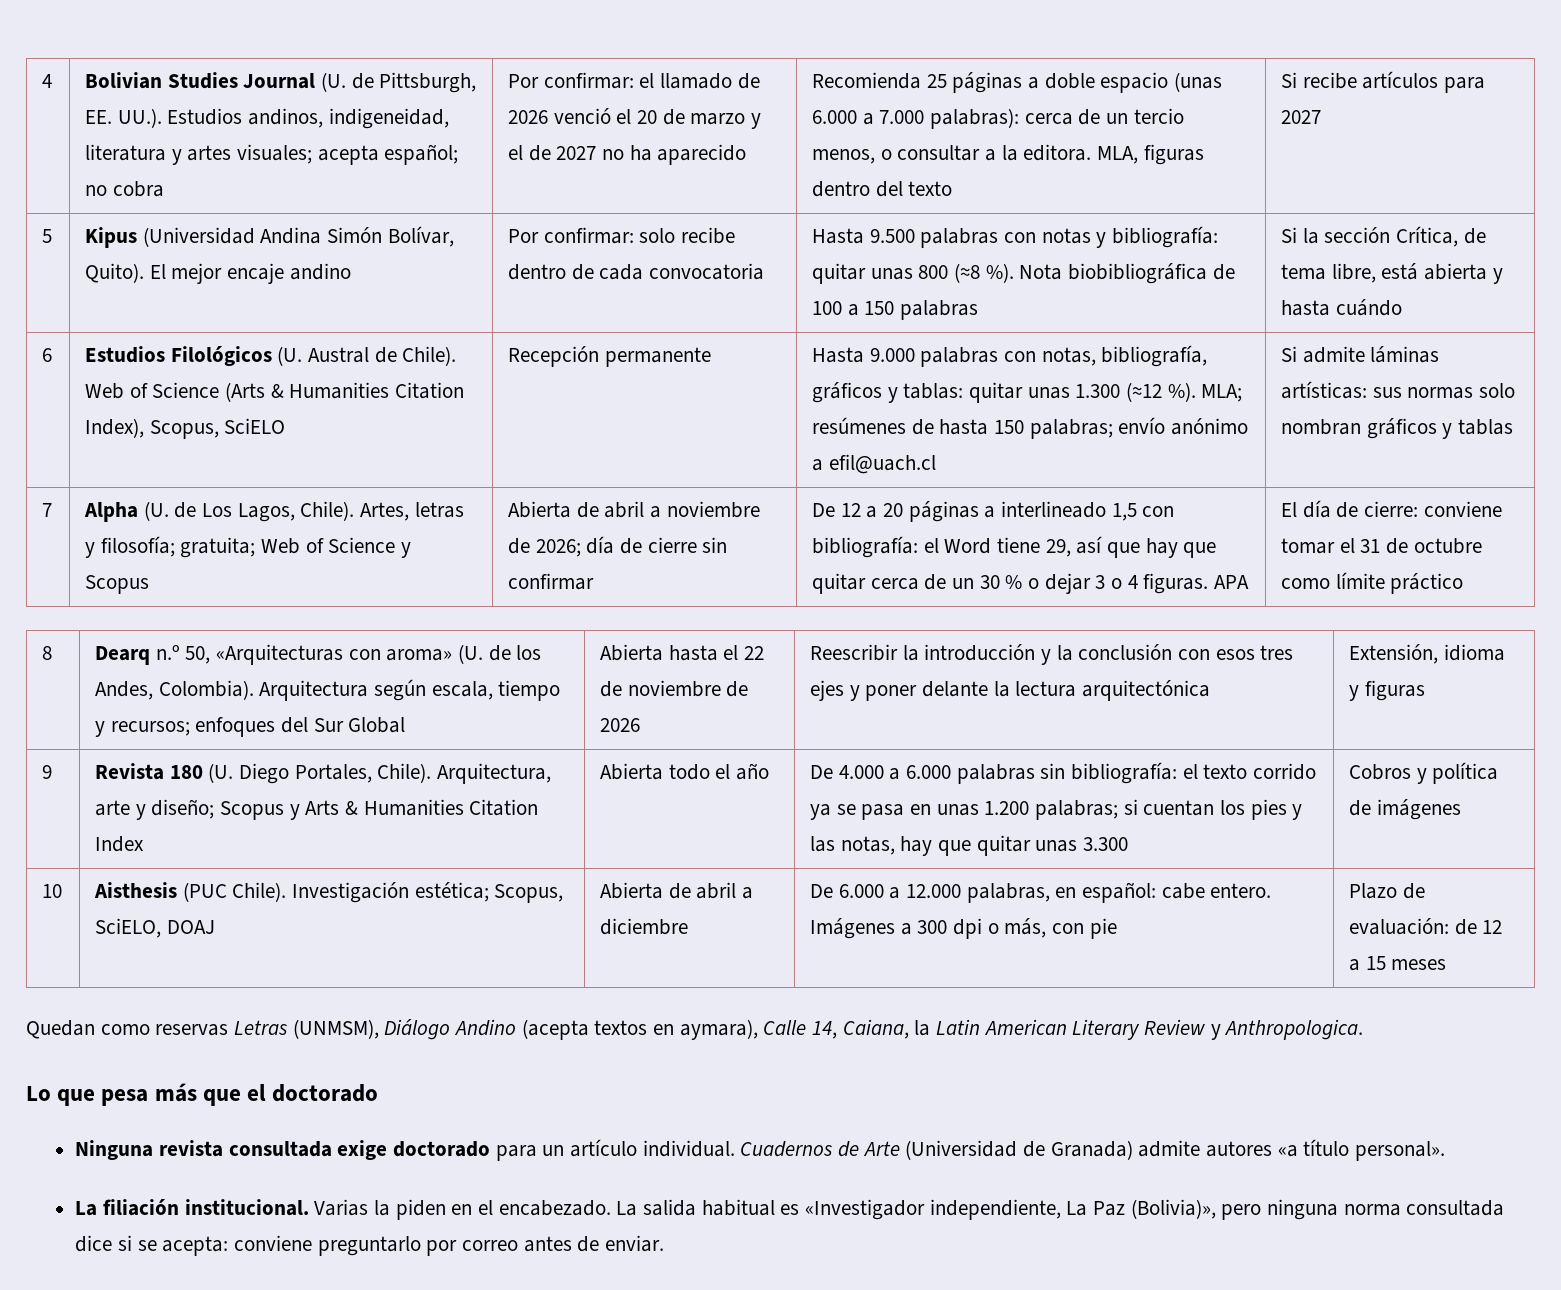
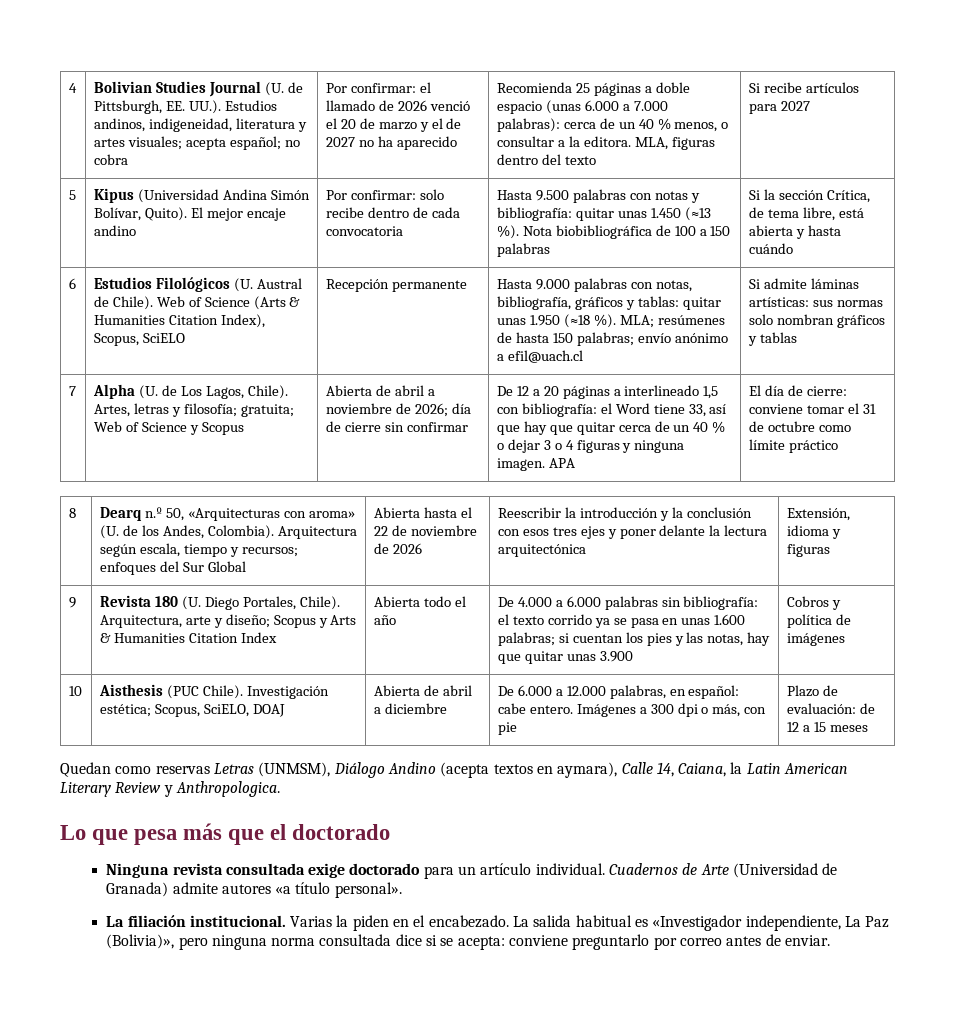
- Recomienda 25 páginas a doble espacio (unas 6.000 a 7.000 palabras): cerca de un tercio menos, o consultar a la editora.
+ Recomienda 25 páginas a doble espacio (unas 6.000 a 7.000 palabras): cerca de un 40 % menos, o consultar a la editora.
- Hasta 9.500 palabras con notas y bibliografía: quitar unas 800 (≈8 %).
+ Hasta 9.500 palabras con notas y bibliografía: quitar unas 1.450 (≈13 %).
- Hasta 9.000 palabras con notas, bibliografía, gráficos y tablas: quitar unas 1.300 (≈12 %).
+ Hasta 9.000 palabras con notas, bibliografía, gráficos y tablas: quitar unas 1.950 (≈18 %).
- De 12 a 20 páginas a interlineado 1,5 con bibliografía: el Word tiene 29, así que hay que quitar cerca de un 30 % o dejar 3 o 4 figuras.
+ De 12 a 20 páginas a interlineado 1,5 con bibliografía: el Word tiene 33, así que hay que quitar cerca de un 40 % o dejar 3 o 4 figuras y ninguna imagen.
- De 4.000 a 6.000 palabras sin bibliografía: el texto corrido ya se pasa en unas 1.200 palabras; si cuentan los pies y las notas, hay que quitar unas 3.300
+ De 4.000 a 6.000 palabras sin bibliografía: el texto corrido ya se pasa en unas 1.600 palabras; si cuentan los pies y las notas, hay que quitar unas 3.900

